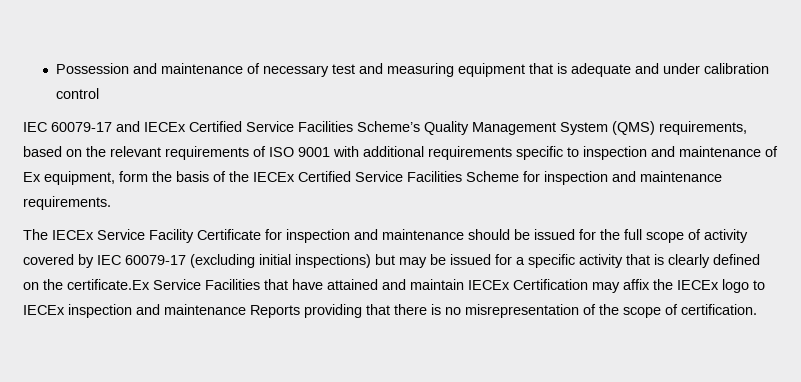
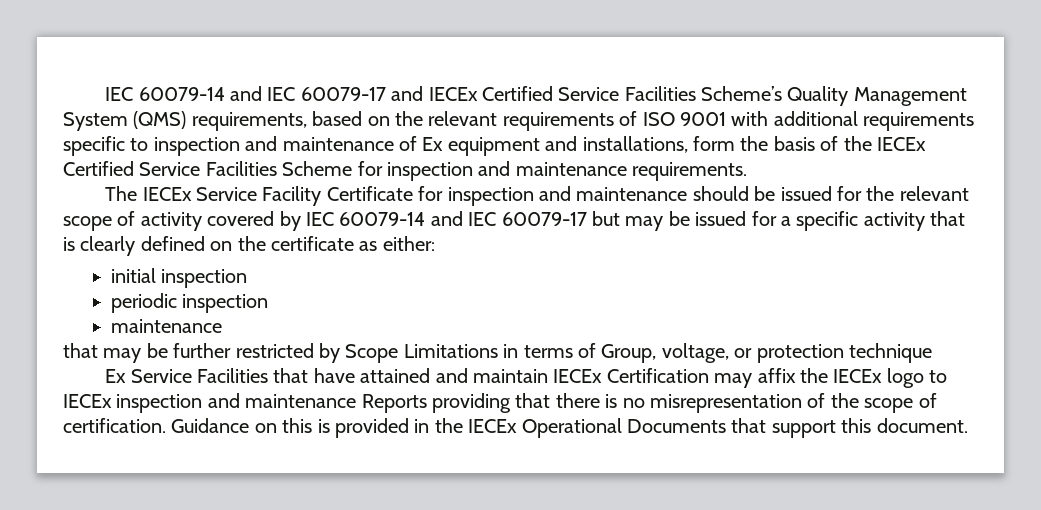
- Possession and maintenance of necessary test and measuring equipment that is adequate and under calibration control
- IEC 60079-17 and IECEx Certified Service Facilities Scheme’s Quality Management System (QMS) requirements, based on the relevant requirements of ISO 9001 with additional requirements specific to inspection and maintenance of Ex equipment, form the basis of the IECEx Certified Service Facilities Scheme for inspection and maintenance requirements.
+ IEC 60079-14 and IEC 60079-17 and IECEx Certified Service Facilities Scheme’s Quality Management System (QMS) requirements, based on the relevant requirements of ISO 9001 with additional requirements specific to inspection and maintenance of Ex equipment and installations, form the basis of the IECEx Certified Service Facilities Scheme for inspection and maintenance requirements.
- The IECEx Service Facility Certificate for inspection and maintenance should be issued for the full scope of activity covered by IEC 60079-17 (excluding initial inspections) but may be issued for a specific activity that is clearly defined on the certificate.Ex Service Facilities that have attained and maintain IECEx Certification may affix the IECEx logo to IECEx inspection and maintenance Reports providing that there is no misrepresentation of the scope of certification.
+ The IECEx Service Facility Certificate for inspection and maintenance should be issued for the relevant scope of activity covered by IEC 60079-14 and IEC 60079-17 but may be issued for a specific activity that is clearly defined on the certificate as either:
+ initial inspection
+ periodic inspection
+ maintenance
+ that may be further restricted by Scope Limitations in terms of Group, voltage, or protection technique
+ Ex Service Facilities that have attained and maintain IECEx Certification may affix the IECEx logo to IECEx inspection and maintenance Reports providing that there is no misrepresentation of the scope of certification.
+ Guidance on this is provided in the IECEx Operational Documents that support this document.

